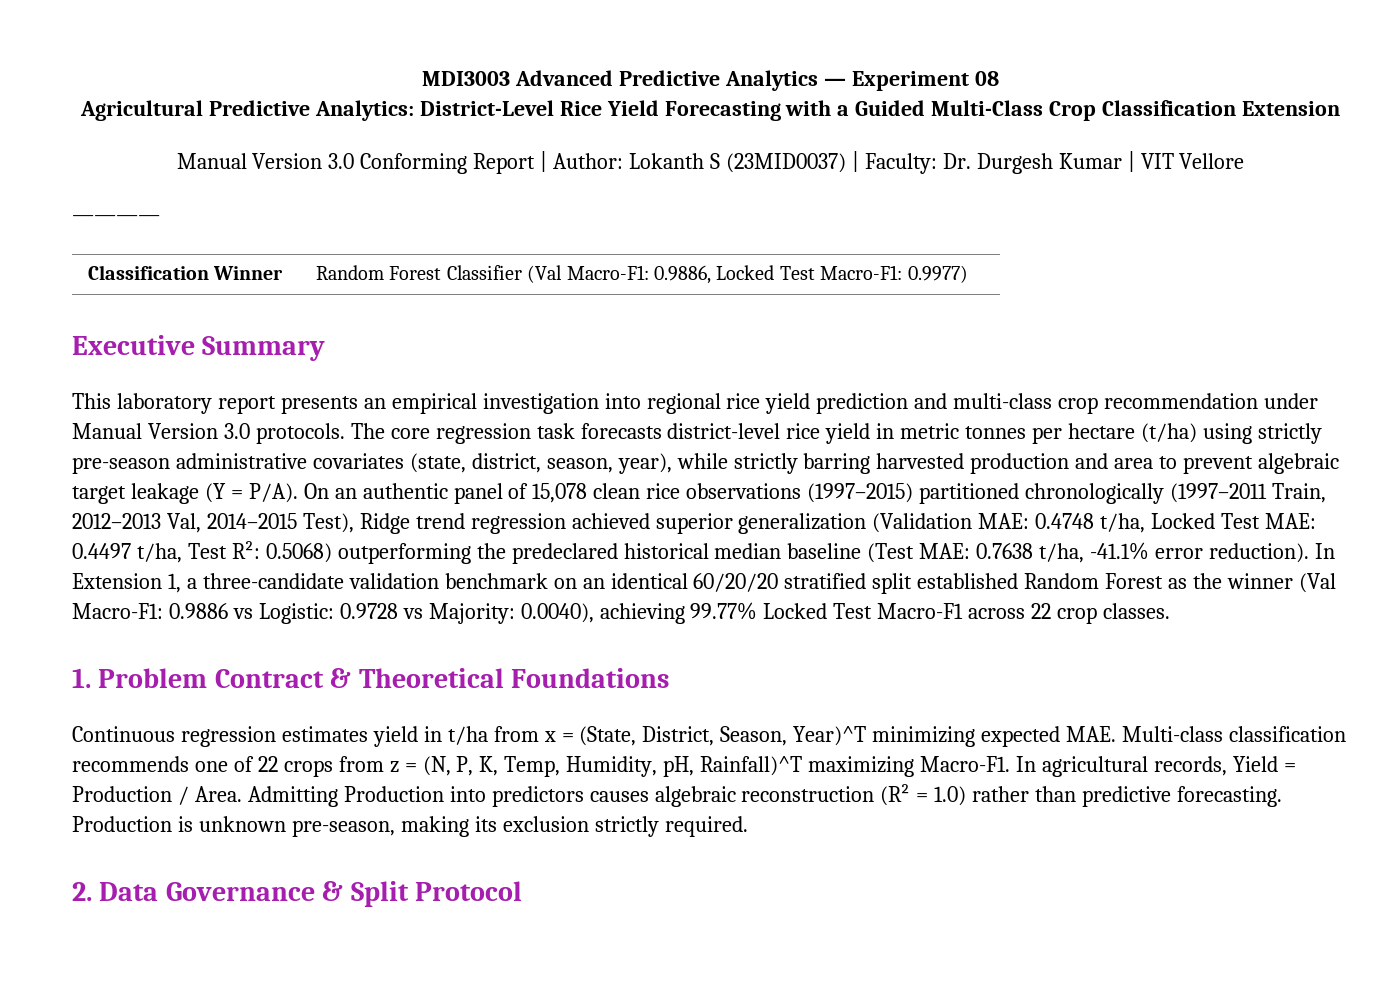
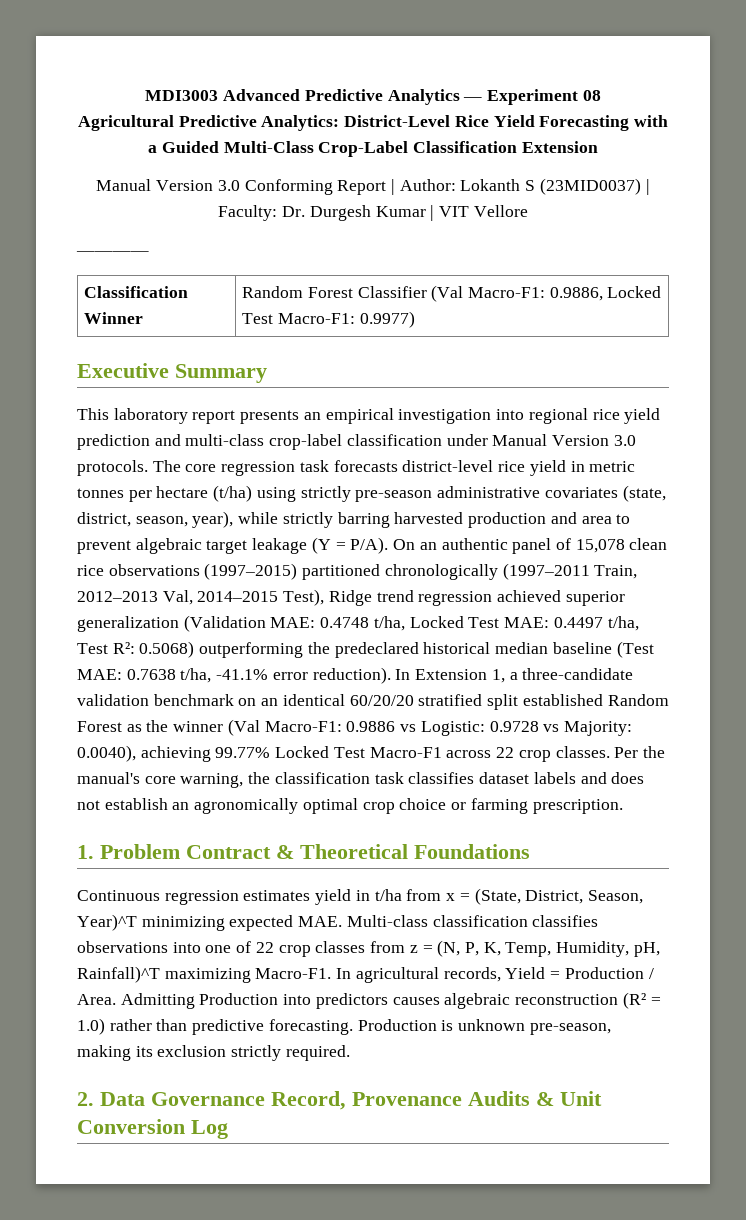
- Agricultural Predictive Analytics: District-Level Rice Yield Forecasting with a Guided Multi-Class Crop Classification Extension
+ Agricultural Predictive Analytics: District-Level Rice Yield Forecasting with a Guided Multi-Class Crop-Label Classification Extension
- This laboratory report presents an empirical investigation into regional rice yield prediction and multi-class crop recommendation under Manual Version 3.0 protocols.
+ This laboratory report presents an empirical investigation into regional rice yield prediction and multi-class crop-label classification under Manual Version 3.0 protocols.
+ Per the manual's core warning, the classification task classifies dataset labels and does not establish an agronomically optimal crop choice or farming prescription.
- Continuous regression estimates yield in t/ha from x = (State, District, Season, Year)^T minimizing expected MAE. Multi-class classification recommends one of 22 crops from z = (N, P, K, Temp, Humidity, pH, Rainfall)^T maximizing Macro-F1.
+ Continuous regression estimates yield in t/ha from x = (State, District, Season, Year)^T minimizing expected MAE. Multi-class classification classifies observations into one of 22 crop classes from z = (N, P, K, Temp, Humidity, pH, Rainfall)^T maximizing Macro-F1.
- 2. Data Governance & Split Protocol
+ 2. Data Governance Record, Provenance Audits & Unit Conversion Log

